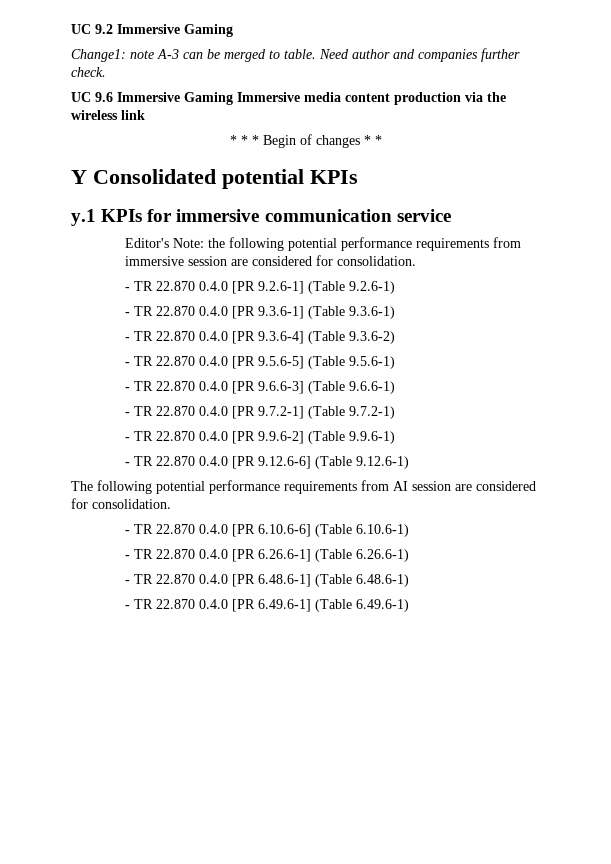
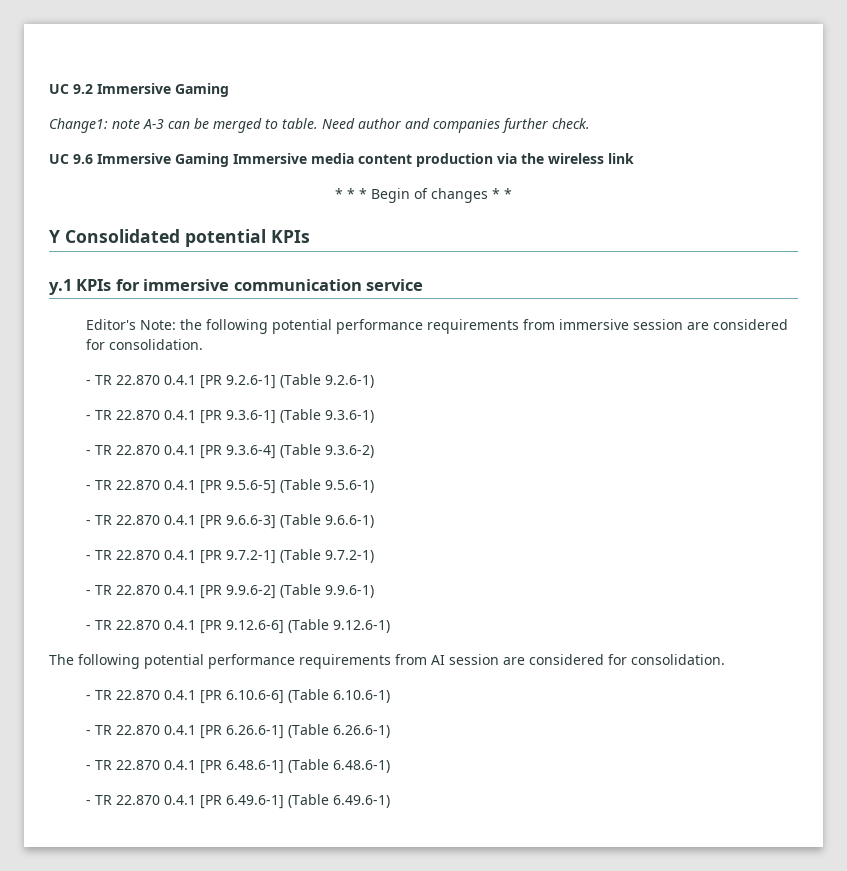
- - TR 22.870 0.4.0 [PR 9.2.6-1] (Table 9.2.6-1)
+ - TR 22.870 0.4.1 [PR 9.2.6-1] (Table 9.2.6-1)
- - TR 22.870 0.4.0 [PR 9.3.6-1] (Table 9.3.6-1)
+ - TR 22.870 0.4.1 [PR 9.3.6-1] (Table 9.3.6-1)
- - TR 22.870 0.4.0 [PR 9.3.6-4] (Table 9.3.6-2)
+ - TR 22.870 0.4.1 [PR 9.3.6-4] (Table 9.3.6-2)
- - TR 22.870 0.4.0 [PR 9.5.6-5] (Table 9.5.6-1)
+ - TR 22.870 0.4.1 [PR 9.5.6-5] (Table 9.5.6-1)
- - TR 22.870 0.4.0 [PR 9.6.6-3] (Table 9.6.6-1)
+ - TR 22.870 0.4.1 [PR 9.6.6-3] (Table 9.6.6-1)
- - TR 22.870 0.4.0 [PR 9.7.2-1] (Table 9.7.2-1)
+ - TR 22.870 0.4.1 [PR 9.7.2-1] (Table 9.7.2-1)
- - TR 22.870 0.4.0 [PR 9.9.6-2] (Table 9.9.6-1)
+ - TR 22.870 0.4.1 [PR 9.9.6-2] (Table 9.9.6-1)
- - TR 22.870 0.4.0 [PR 9.12.6-6] (Table 9.12.6-1)
+ - TR 22.870 0.4.1 [PR 9.12.6-6] (Table 9.12.6-1)
- - TR 22.870 0.4.0 [PR 6.10.6-6] (Table 6.10.6-1)
+ - TR 22.870 0.4.1 [PR 6.10.6-6] (Table 6.10.6-1)
- - TR 22.870 0.4.0 [PR 6.26.6-1] (Table 6.26.6-1)
+ - TR 22.870 0.4.1 [PR 6.26.6-1] (Table 6.26.6-1)
- - TR 22.870 0.4.0 [PR 6.48.6-1] (Table 6.48.6-1)
+ - TR 22.870 0.4.1 [PR 6.48.6-1] (Table 6.48.6-1)
- - TR 22.870 0.4.0 [PR 6.49.6-1] (Table 6.49.6-1)
+ - TR 22.870 0.4.1 [PR 6.49.6-1] (Table 6.49.6-1)

